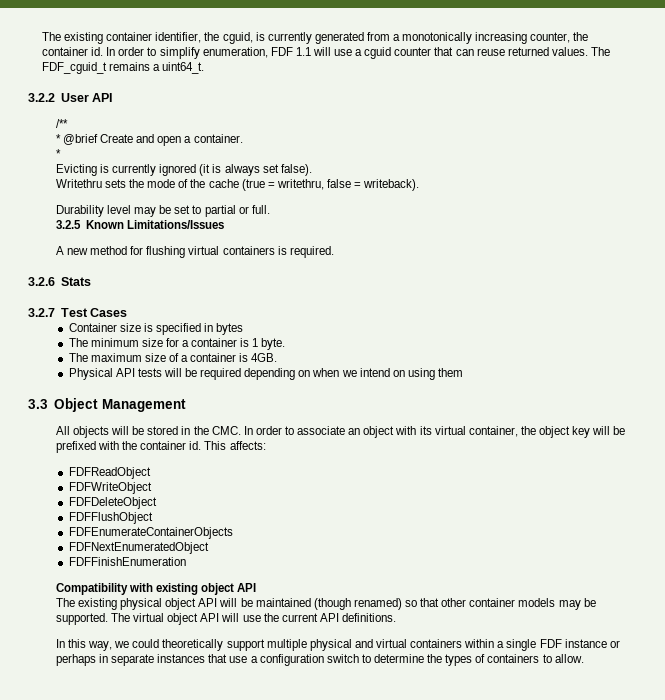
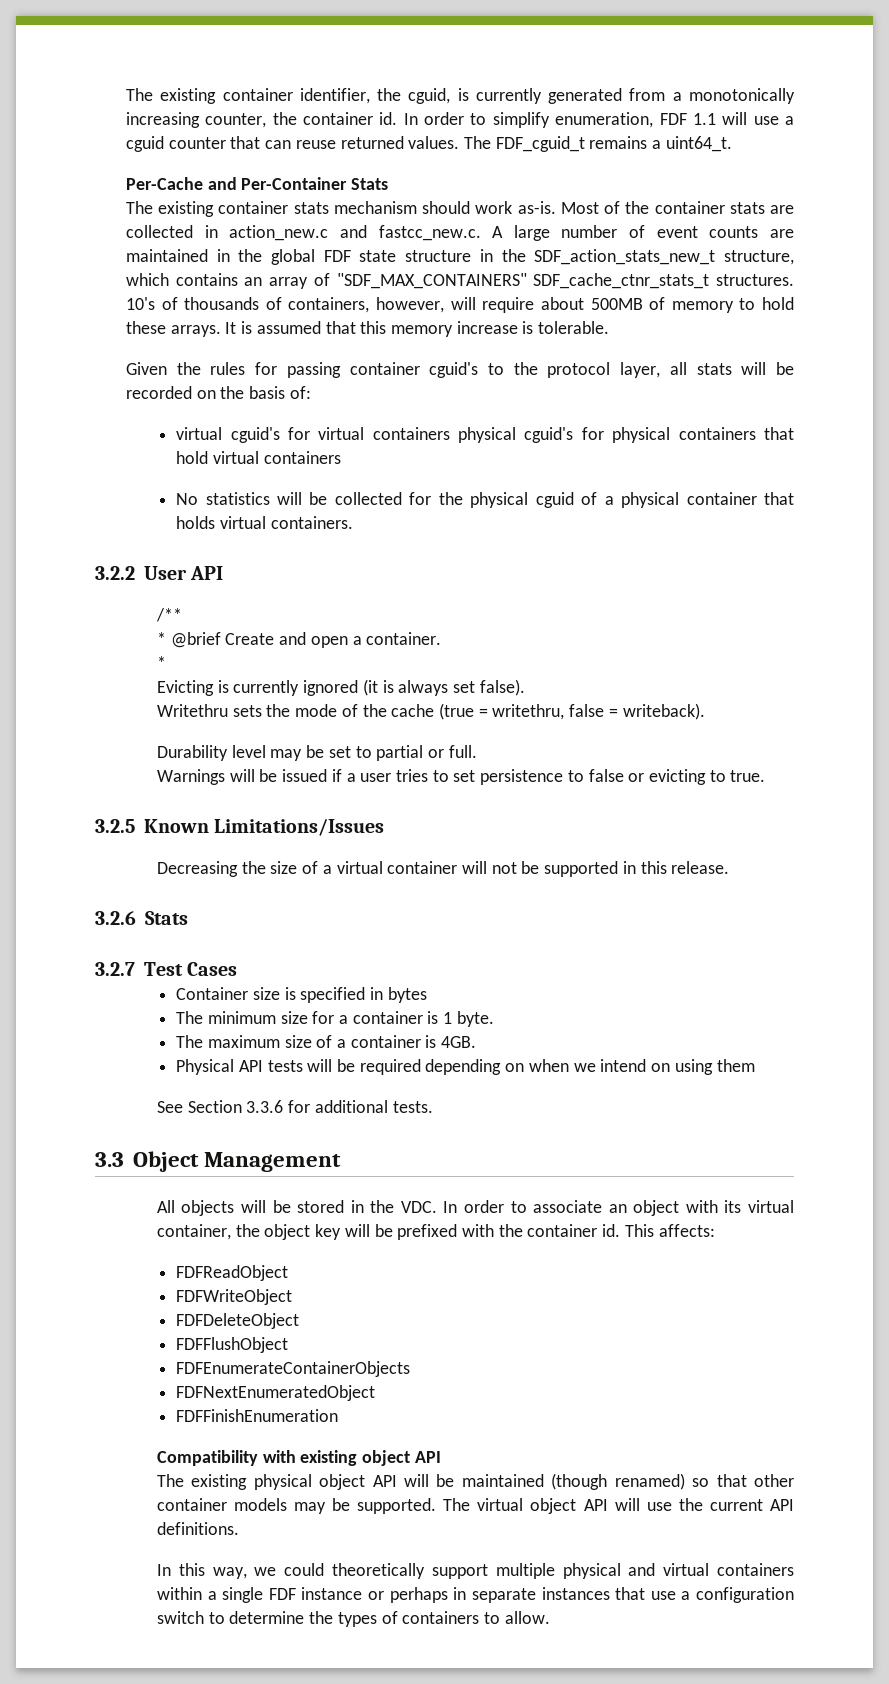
+ Per-Cache and Per-Container Stats
+ The existing container stats mechanism should work as-is. Most of the container stats are collected in action_new.c and fastcc_new.c. A large number of event counts are maintained in the global FDF state structure in the SDF_action_stats_new_t structure, which contains an array of "SDF_MAX_CONTAINERS" SDF_cache_ctnr_stats_t structures. 10's of thousands of containers, however, will require about 500MB of memory to hold these arrays. It is assumed that this memory increase is tolerable.
+ Given the rules for passing container cguid's to the protocol layer, all stats will be recorded on the basis of:
+ virtual cguid's for virtual containers physical cguid's for physical containers that hold virtual containers
+ No statistics will be collected for the physical cguid of a physical container that holds virtual containers.
+ Warnings will be issued if a user tries to set persistence to false or evicting to true.
  3.2.5 Known Limitations/Issues
- A new method for flushing virtual containers is required.
+ Decreasing the size of a virtual container will not be supported in this release.
+ See Section 3.3.6 for additional tests.
- All objects will be stored in the CMC. In order to associate an object with its virtual container, the object key will be prefixed with the container id.
+ All objects will be stored in the VDC. In order to associate an object with its virtual container, the object key will be prefixed with the container id.

